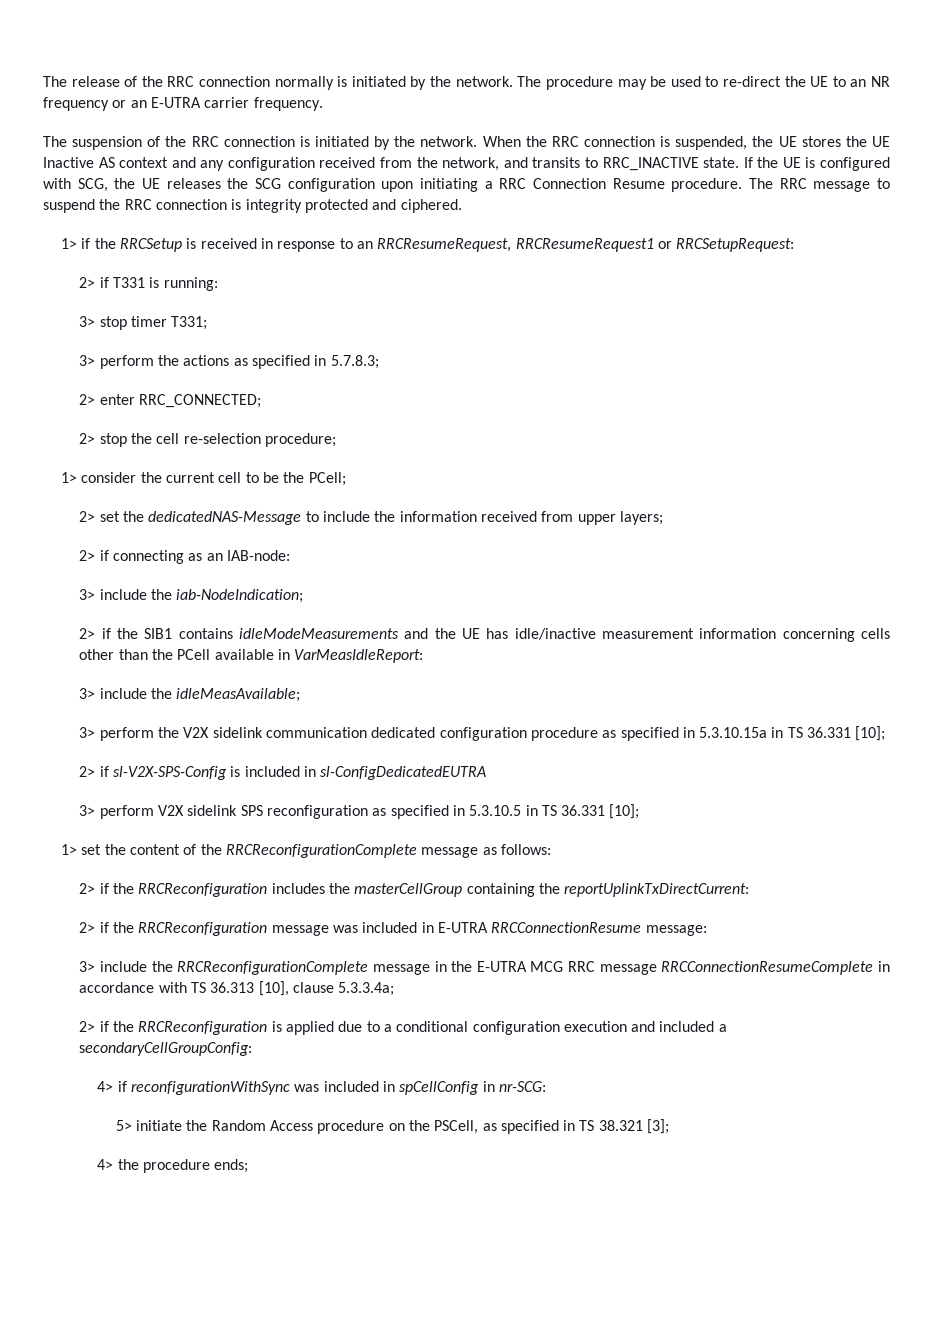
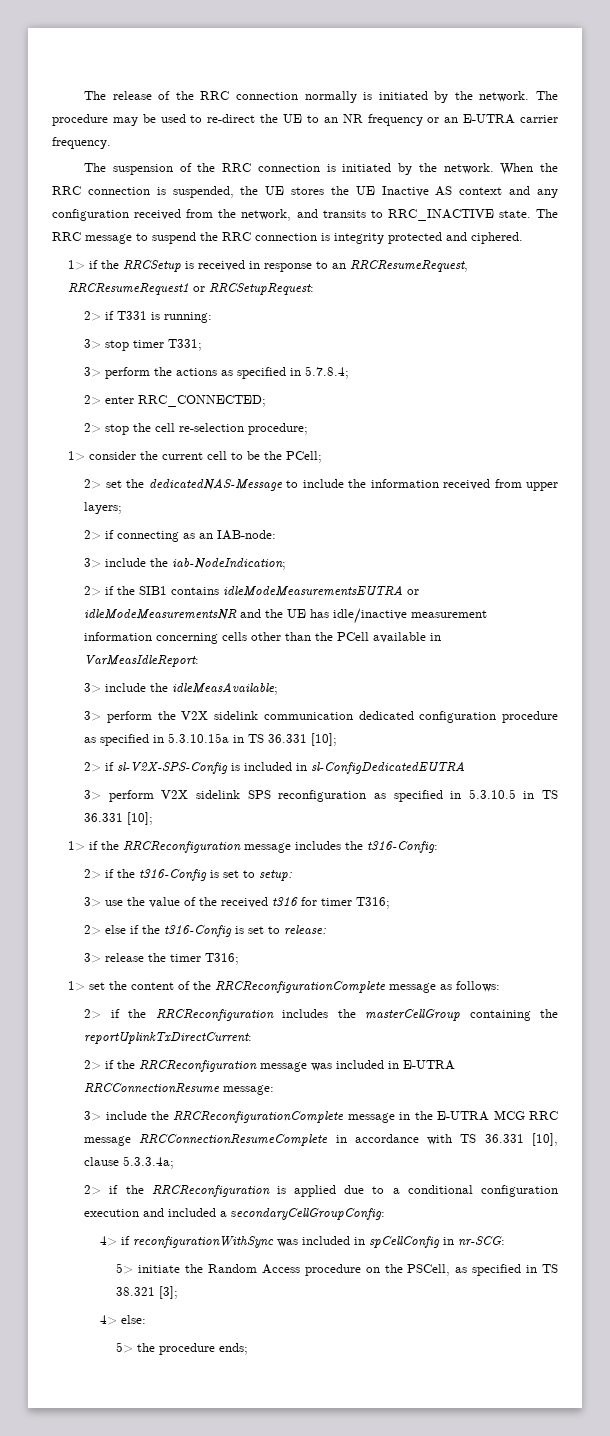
- If the UE is configured with SCG, the UE releases the SCG configuration upon initiating a RRC Connection Resume procedure.
- 3> perform the actions as specified in 5.7.8.3;
+ 3> perform the actions as specified in 5.7.8.4;
- 2> if the SIB1 contains idleModeMeasurements and the UE has idle/inactive measurement information concerning cells other than the PCell available in VarMeasIdleReport:
+ 2> if the SIB1 contains idleModeMeasurementsEUTRA or idleModeMeasurementsNR and the UE has idle/inactive measurement information concerning cells other than the PCell available in VarMeasIdleReport:
+ 1> if the RRCReconfiguration message includes the t316-Config:
+ 2> if the t316-Config is set to setup:
+ 3> use the value of the received t316 for timer T316;
+ 2> else if the t316-Config is set to release:
+ 3> release the timer T316;
- 3> include the RRCReconfigurationComplete message in the E-UTRA MCG RRC message RRCConnectionResumeComplete in accordance with TS 36.313 [10], clause 5.3.3.4a;
+ 3> include the RRCReconfigurationComplete message in the E-UTRA MCG RRC message RRCConnectionResumeComplete in accordance with TS 36.331 [10], clause 5.3.3.4a;
- 4> the procedure ends;
+ 4> else:
+ 5> the procedure ends;

